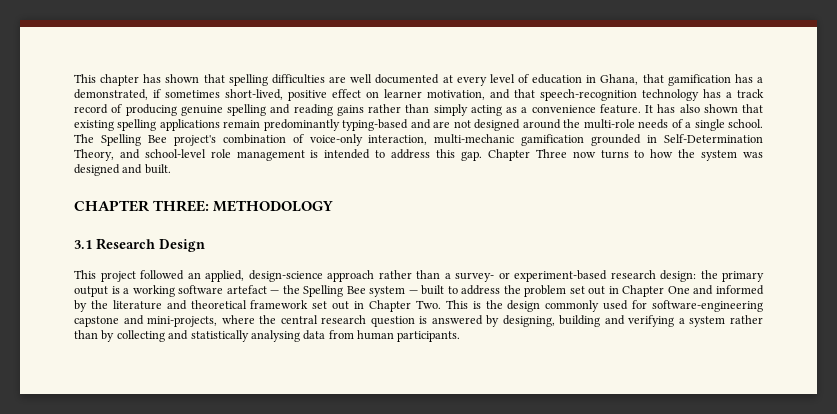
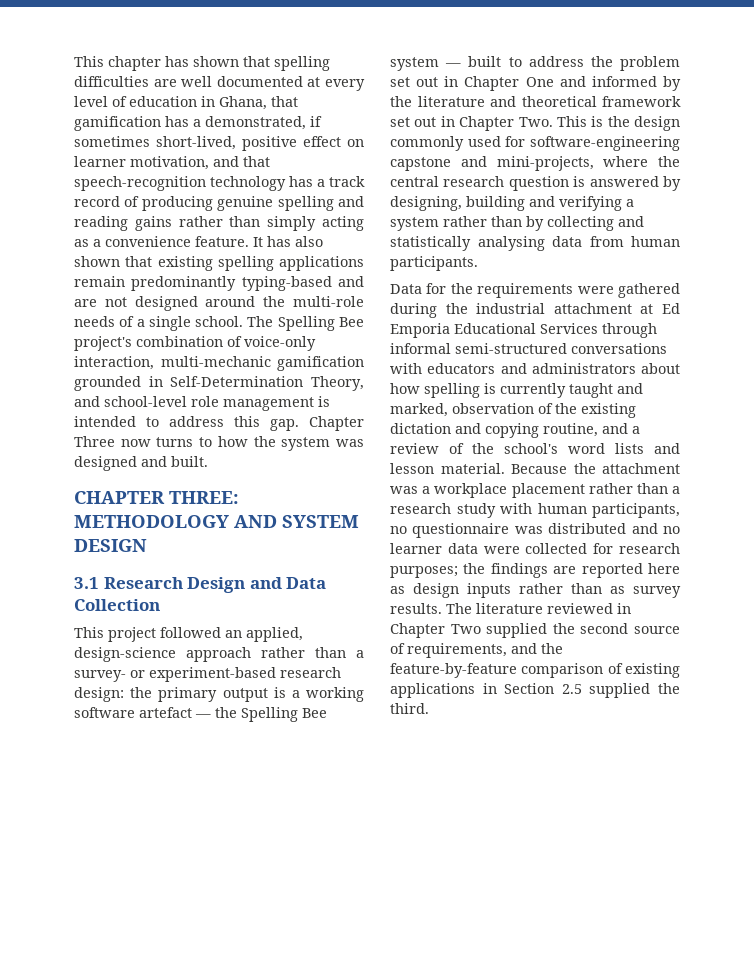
- CHAPTER THREE: METHODOLOGY
+ CHAPTER THREE: METHODOLOGY AND SYSTEM DESIGN
- 3.1 Research Design
+ 3.1 Research Design and Data Collection
+ Data for the requirements were gathered during the industrial attachment at Ed Emporia Educational Services through informal semi-structured conversations with educators and administrators about how spelling is currently taught and marked, observation of the existing dictation and copying routine, and a review of the school's word lists and lesson material. Because the attachment was a workplace placement rather than a research study with human participants, no questionnaire was distributed and no learner data were collected for research purposes; the findings are reported here as design inputs rather than as survey results. The literature reviewed in Chapter Two supplied the second source of requirements, and the feature-by-feature comparison of existing applications in Section 2.5 supplied the third.

